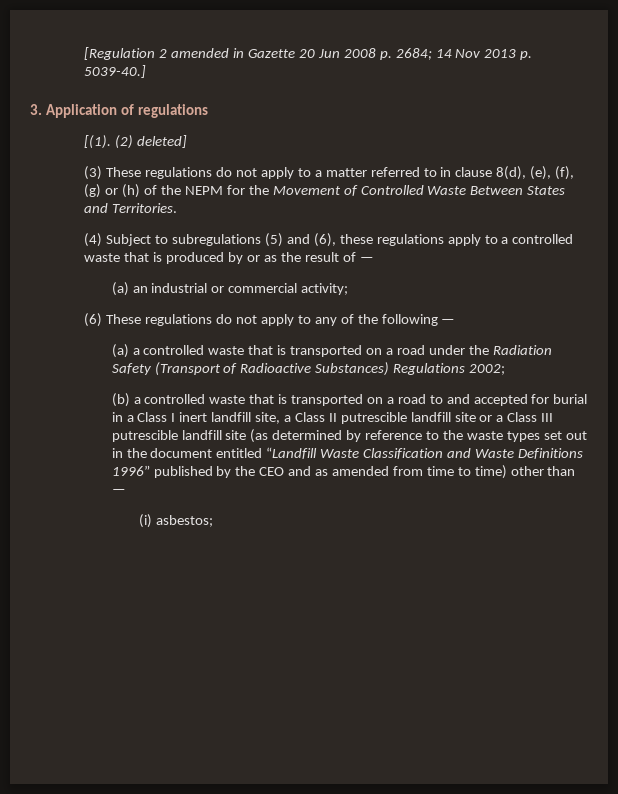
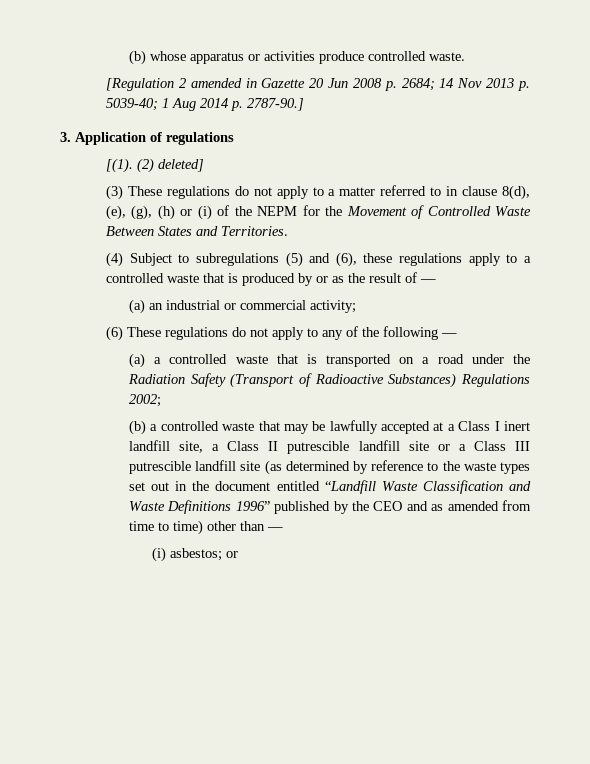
+ (b) whose apparatus or activities produce controlled waste.
- [Regulation 2 amended in Gazette 20 Jun 2008 p. 2684; 14 Nov 2013 p. 5039-40.]
+ [Regulation 2 amended in Gazette 20 Jun 2008 p. 2684; 14 Nov 2013 p. 5039-40; 1 Aug 2014 p. 2787-90.]
- (3) These regulations do not apply to a matter referred to in clause 8(d), (e), (f), (g) or (h) of the NEPM for the Movement of Controlled Waste Between States and Territories.
+ (3) These regulations do not apply to a matter referred to in clause 8(d), (e), (g), (h) or (i) of the NEPM for the Movement of Controlled Waste Between States and Territories.
- (b) a controlled waste that is transported on a road to and accepted for burial in a Class I inert landfill site, a Class II putrescible landfill site or a Class III putrescible landfill site (as determined by reference to the waste types set out in the document entitled “Landfill Waste Classification and Waste Definitions 1996” published by the CEO and as amended from time to time) other than —
+ (b) a controlled waste that may be lawfully accepted at a Class I inert landfill site, a Class II putrescible landfill site or a Class III putrescible landfill site (as determined by reference to the waste types set out in the document entitled “Landfill Waste Classification and Waste Definitions 1996” published by the CEO and as amended from time to time) other than —
- (i) asbestos;
+ (i) asbestos; or

